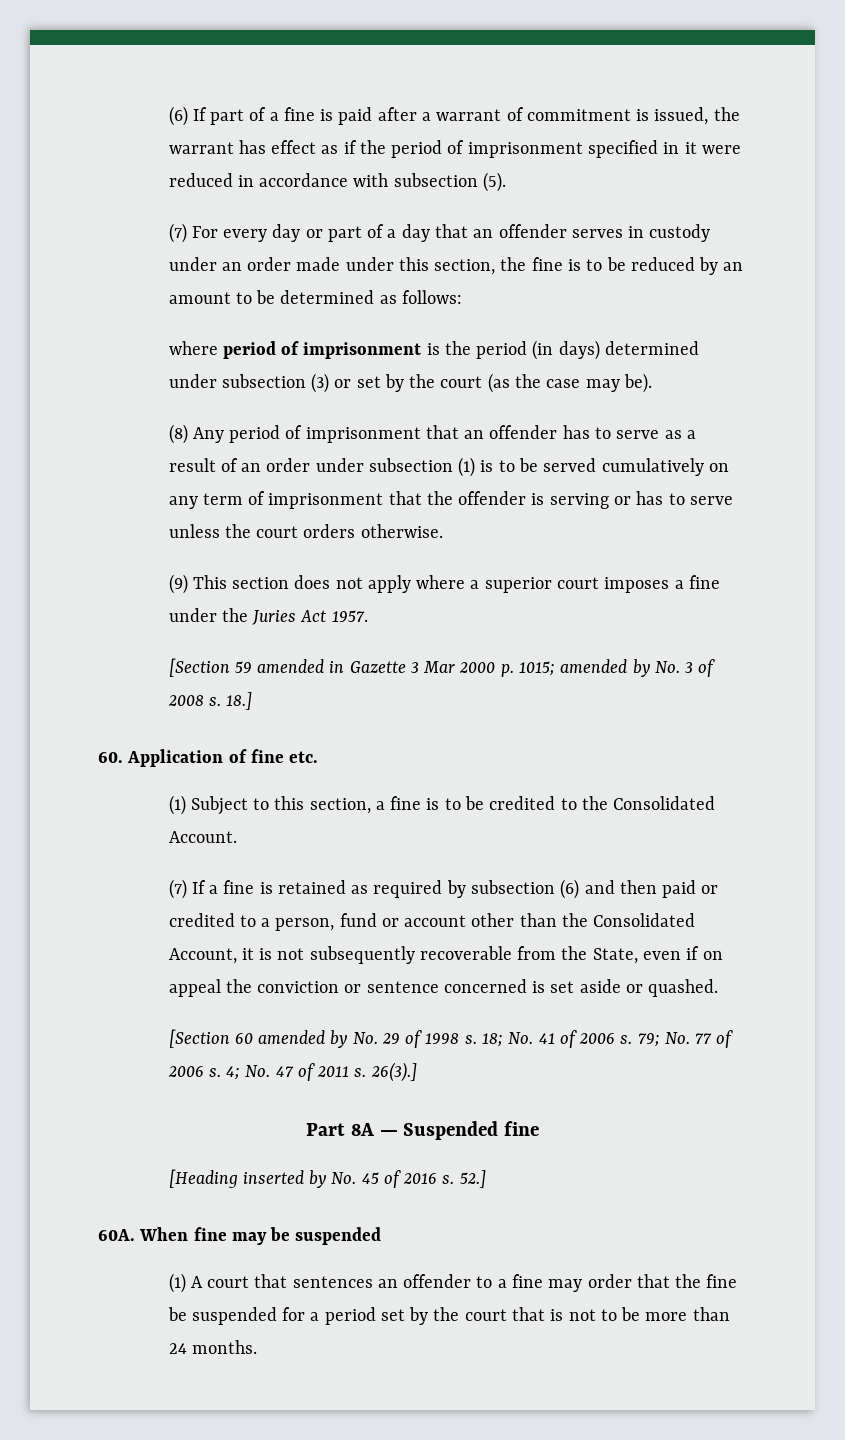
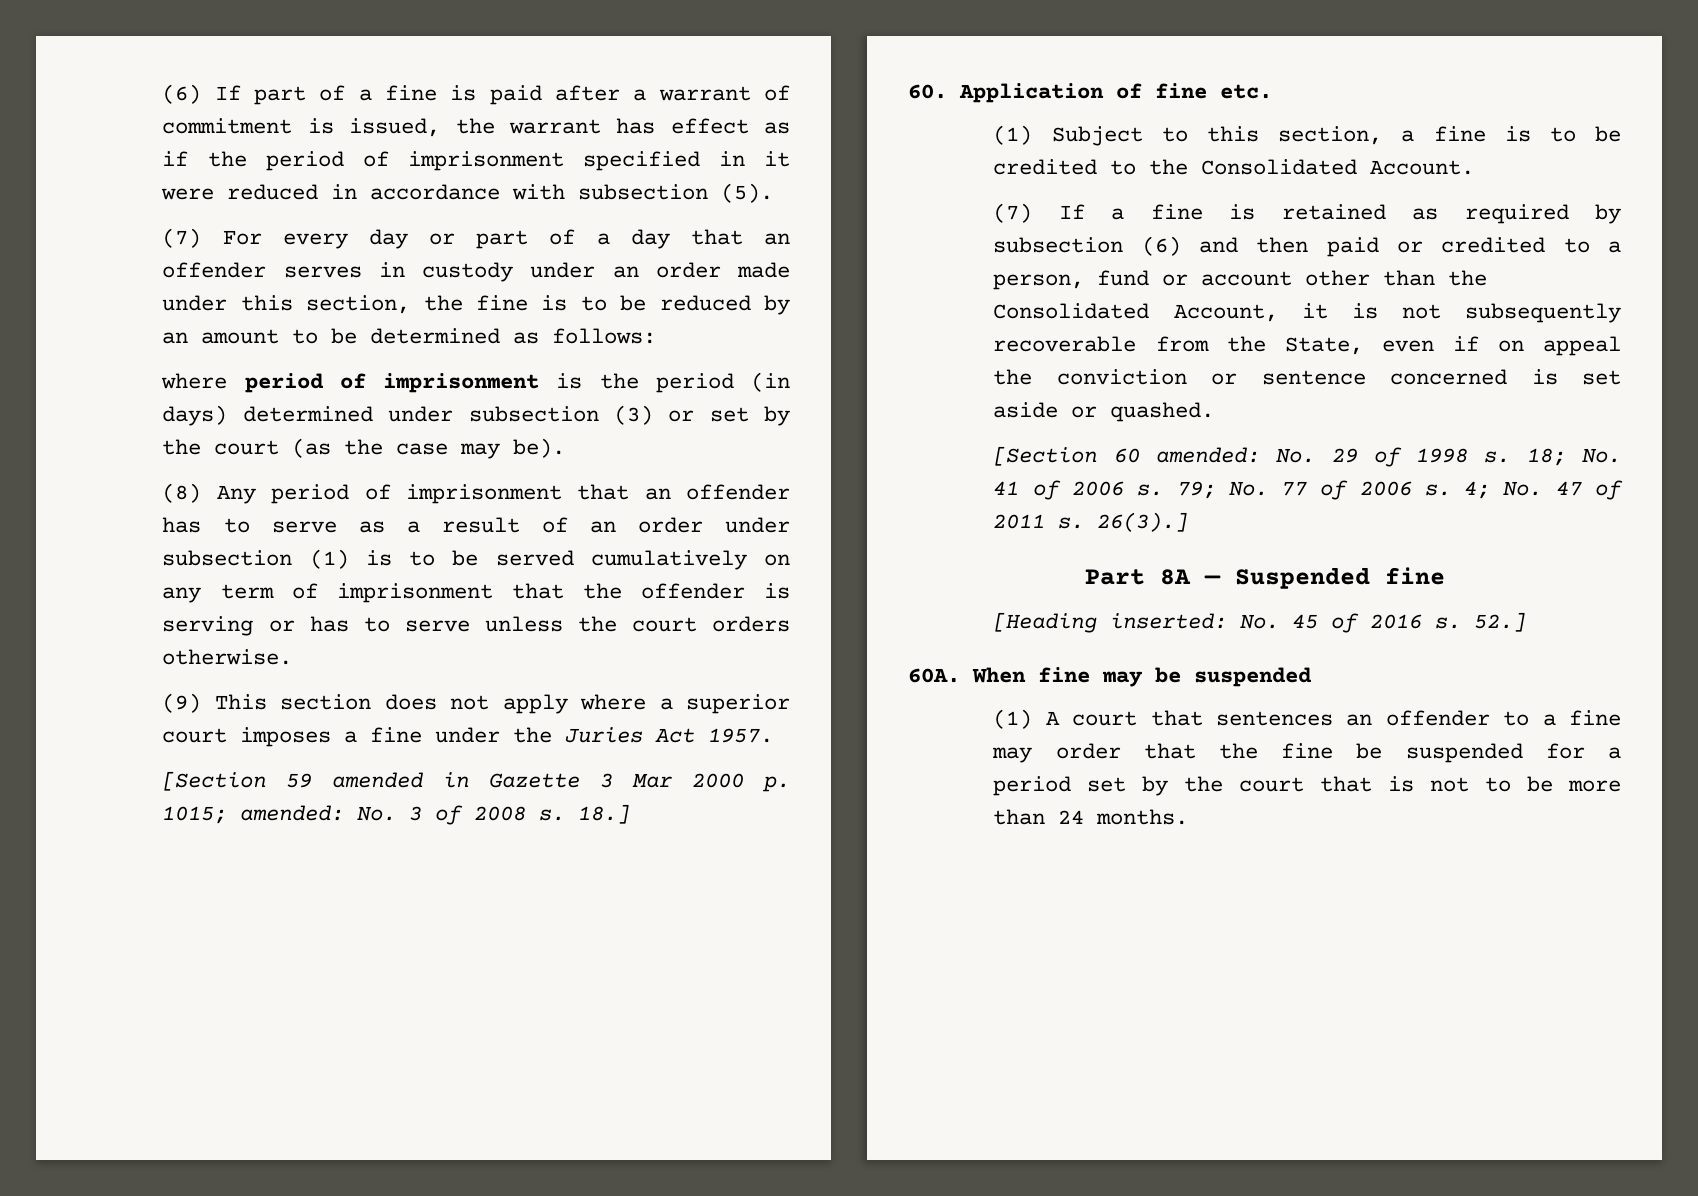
- [Section 59 amended in Gazette 3 Mar 2000 p. 1015; amended by No. 3 of 2008 s.
+ [Section 59 amended in Gazette 3 Mar 2000 p. 1015; amended: No. 3 of 2008 s.
- [Section 60 amended by No. 29 of 1998 s.
+ [Section 60 amended: No. 29 of 1998 s.
- [Heading inserted by No. 45 of 2016 s.
+ [Heading inserted: No. 45 of 2016 s.

